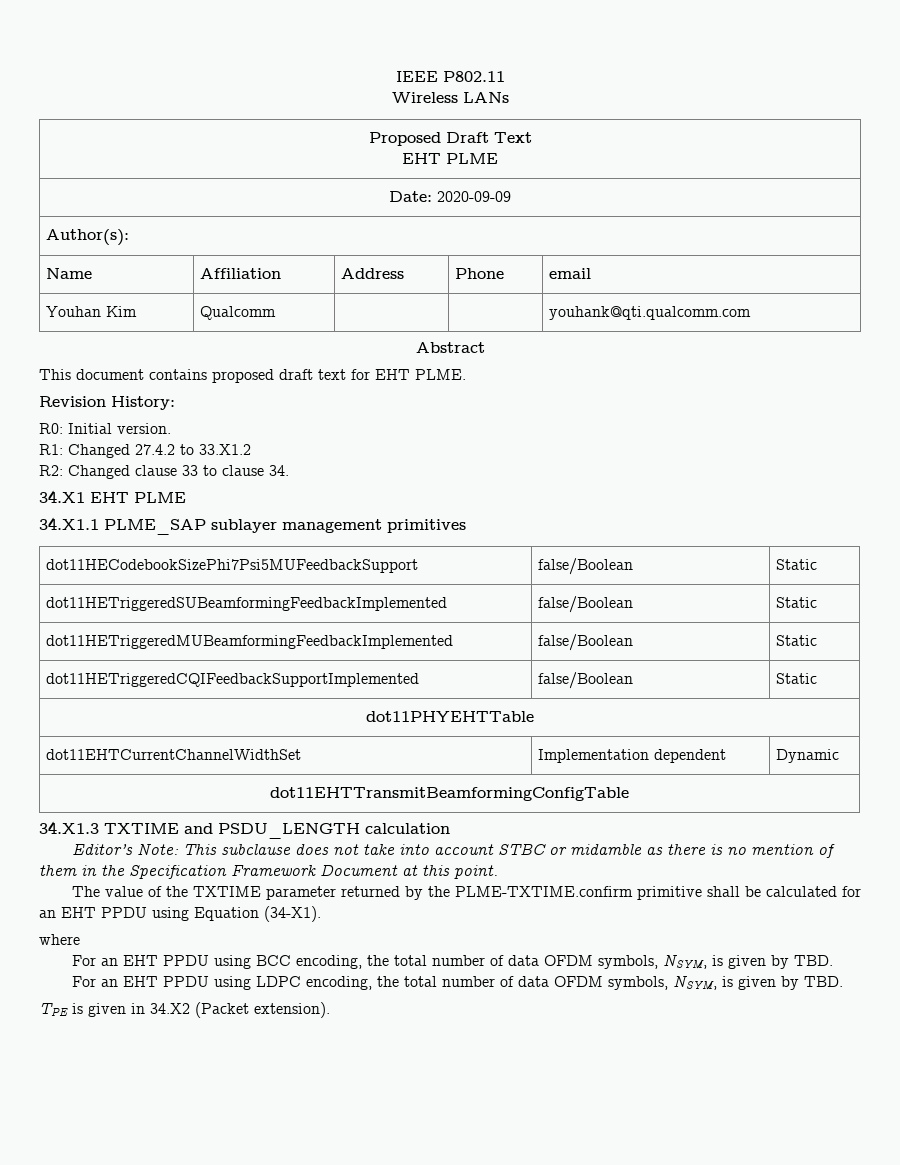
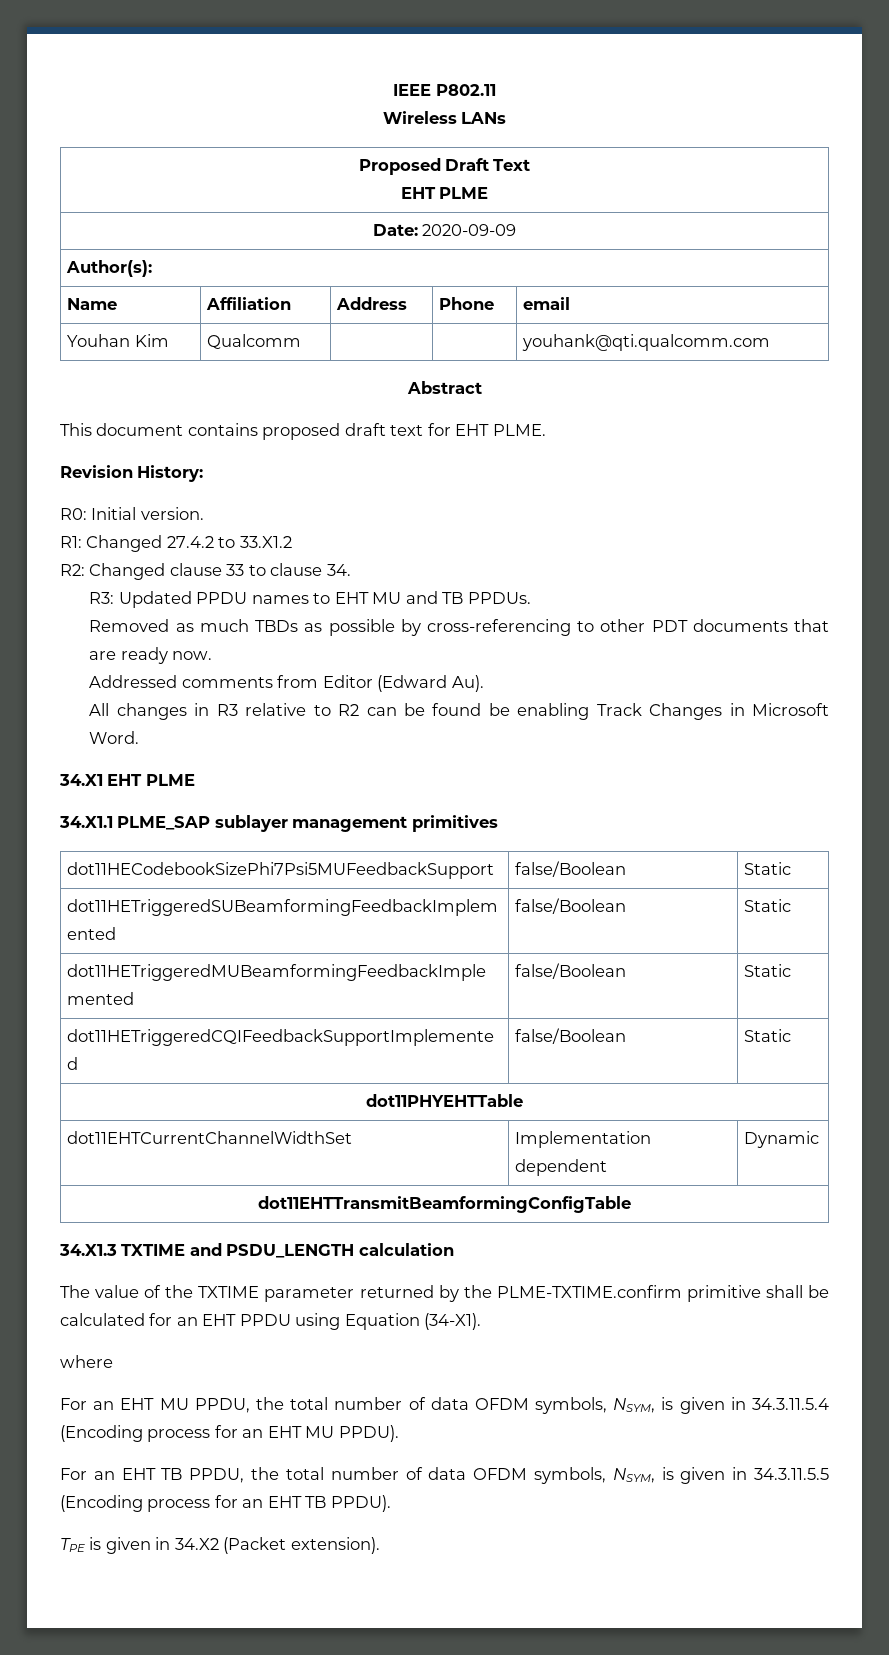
+ R3: Updated PPDU names to EHT MU and TB PPDUs.
+ Removed as much TBDs as possible by cross-referencing to other PDT documents that are ready now.
+ Addressed comments from Editor (Edward Au).
+ All changes in R3 relative to R2 can be found be enabling Track Changes in Microsoft Word.
- Editor’s Note: This subclause does not take into account STBC or midamble as there is no mention of them in the Specification Framework Document at this point.
- For an EHT PPDU using BCC encoding, the total number of data OFDM symbols, NSYM, is given by TBD.
- For an EHT PPDU using LDPC encoding, the total number of data OFDM symbols, NSYM, is given by TBD.
+ For an EHT MU PPDU, the total number of data OFDM symbols, NSYM, is given in 34.3.11.5.4 (Encoding process for an EHT MU PPDU).
+ For an EHT TB PPDU, the total number of data OFDM symbols, NSYM, is given in 34.3.11.5.5 (Encoding process for an EHT TB PPDU).

